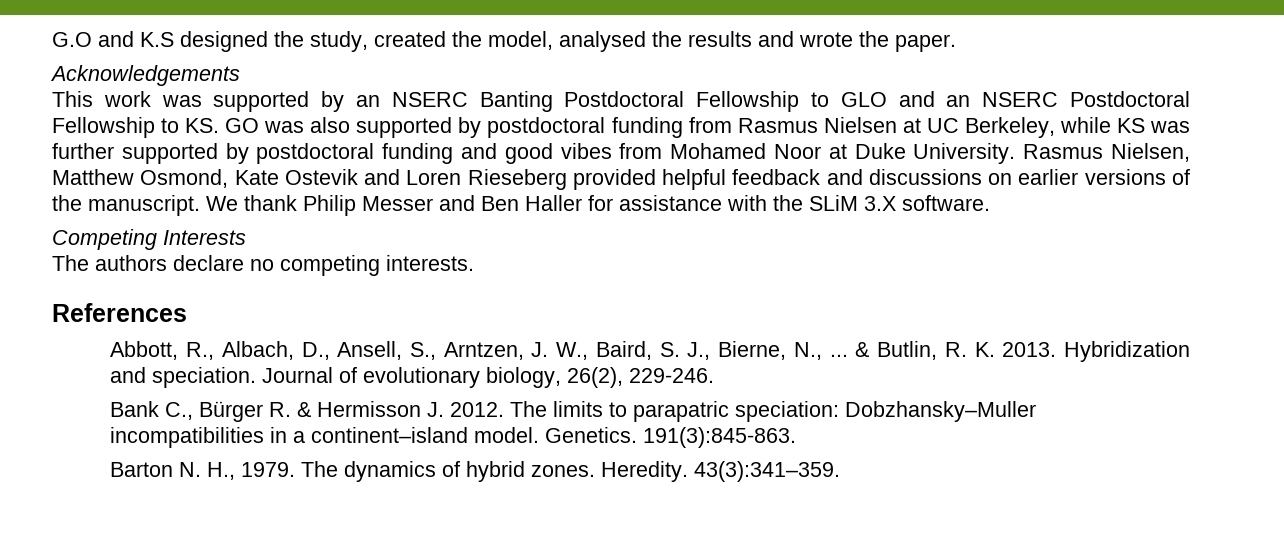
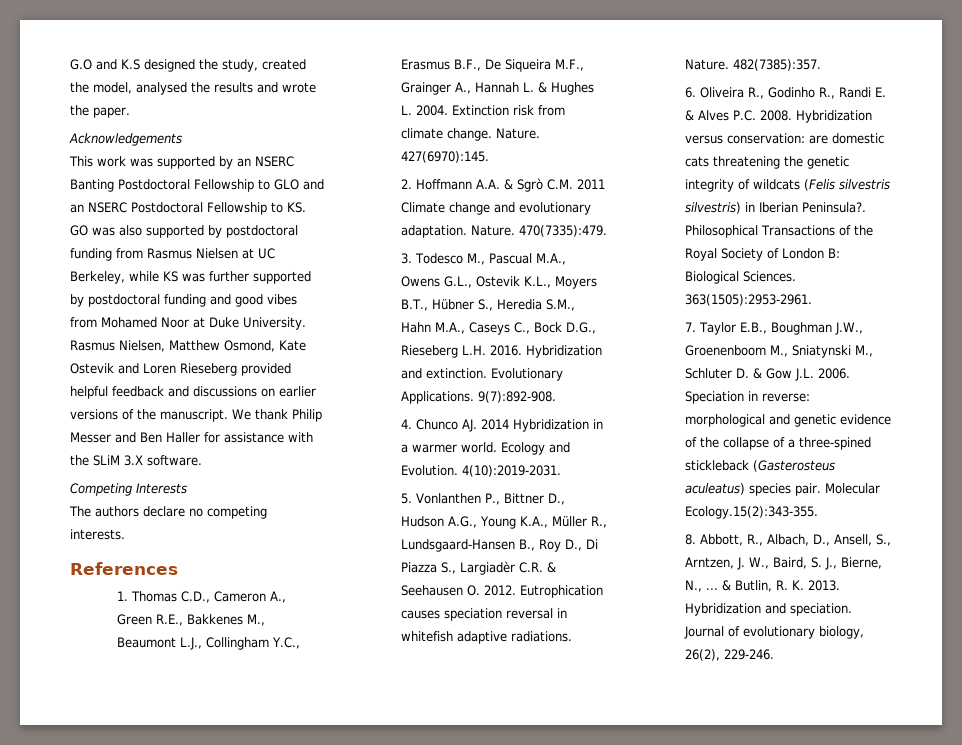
- Abbott, R., Albach, D., Ansell, S., Arntzen, J. W., Baird, S. J., Bierne, N., ...
+ 1. Thomas C.D., Cameron A., Green R.E., Bakkenes M., Beaumont L.J., Collingham Y.C., Erasmus B.F., De Siqueira M.F., Grainger A., Hannah L. & Hughes L. 2004. Extinction risk from climate change. Nature. 427(6970):145.
+ 2. Hoffmann A.A. & Sgrò C.M. 2011 Climate change and evolutionary adaptation. Nature. 470(7335):479.
+ 3. Todesco M., Pascual M.A., Owens G.L., Ostevik K.L., Moyers B.T., Hübner S., Heredia S.M., Hahn M.A., Caseys C., Bock D.G., Rieseberg L.H. 2016. Hybridization and extinction. Evolutionary Applications. 9(7):892-908.
+ 4. Chunco AJ. 2014 Hybridization in a warmer world. Ecology and Evolution. 4(10):2019-2031.
+ 5. Vonlanthen P., Bittner D., Hudson A.G., Young K.A., Müller R., Lundsgaard-Hansen B., Roy D., Di Piazza S., Largiadèr C.R. & Seehausen O. 2012. Eutrophication causes speciation reversal in whitefish adaptive radiations. Nature. 482(7385):357.
+ 6. Oliveira R., Godinho R., Randi E. & Alves P.C. 2008. Hybridization versus conservation: are domestic cats threatening the genetic integrity of wildcats (Felis silvestris silvestris) in Iberian Peninsula?. Philosophical Transactions of the Royal Society of London B: Biological Sciences. 363(1505):2953-2961.
+ 7. Taylor E.B., Boughman J.W., Groenenboom M., Sniatynski M., Schluter D. & Gow J.L. 2006. Speciation in reverse: morphological and genetic evidence of the collapse of a three‐spined stickleback (Gasterosteus aculeatus) species pair. Molecular Ecology.15(2):343-355.
+ 8. Abbott, R., Albach, D., Ansell, S., Arntzen, J. W., Baird, S. J., Bierne, N., ...
- Bank C., Bürger R. & Hermisson J. 2012. The limits to parapatric speciation: Dobzhansky–Muller incompatibilities in a continent–island model. Genetics. 191(3):845-863.
- Barton N. H., 1979. The dynamics of hybrid zones. Heredity. 43(3):341–359.

